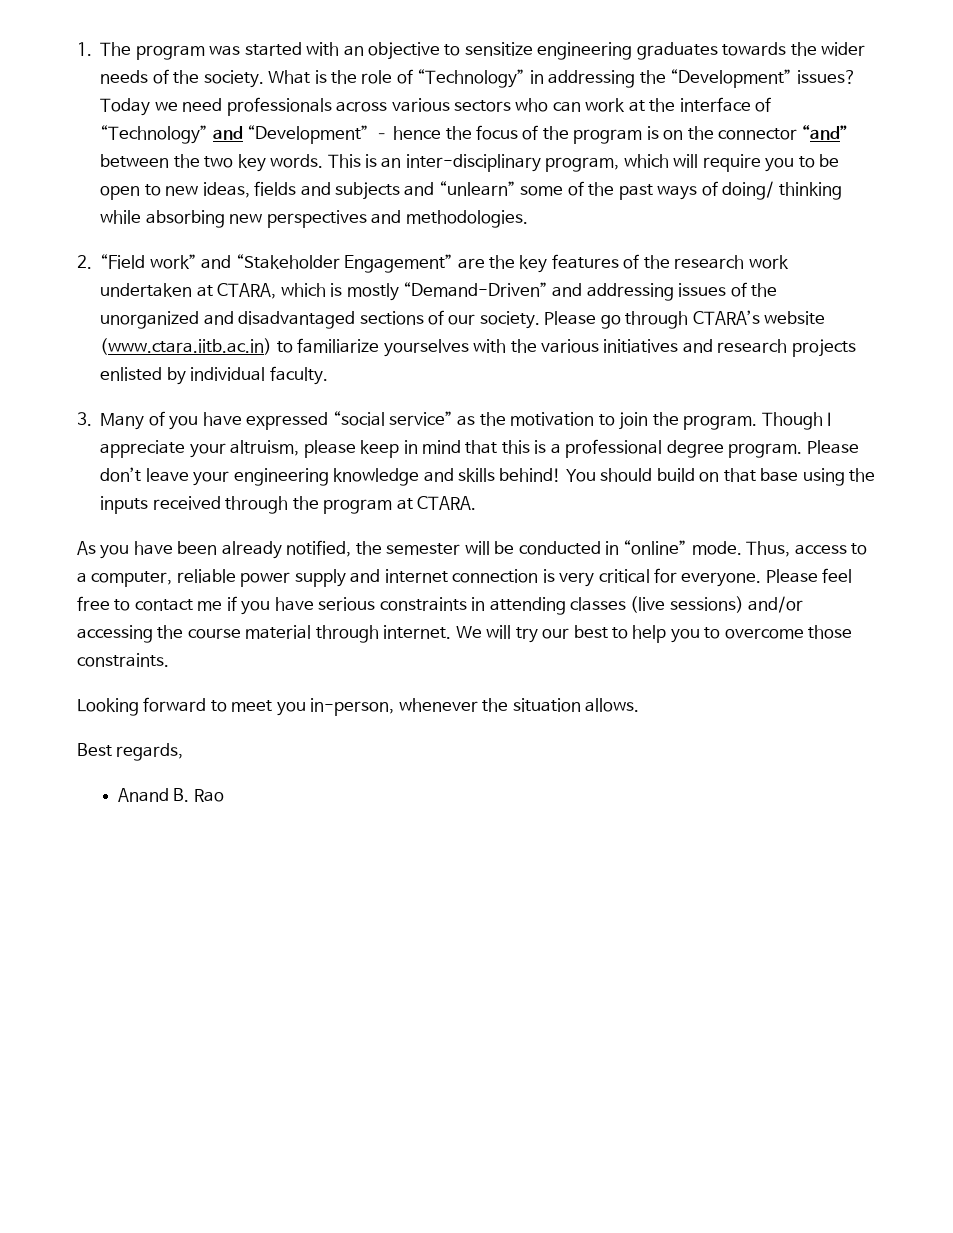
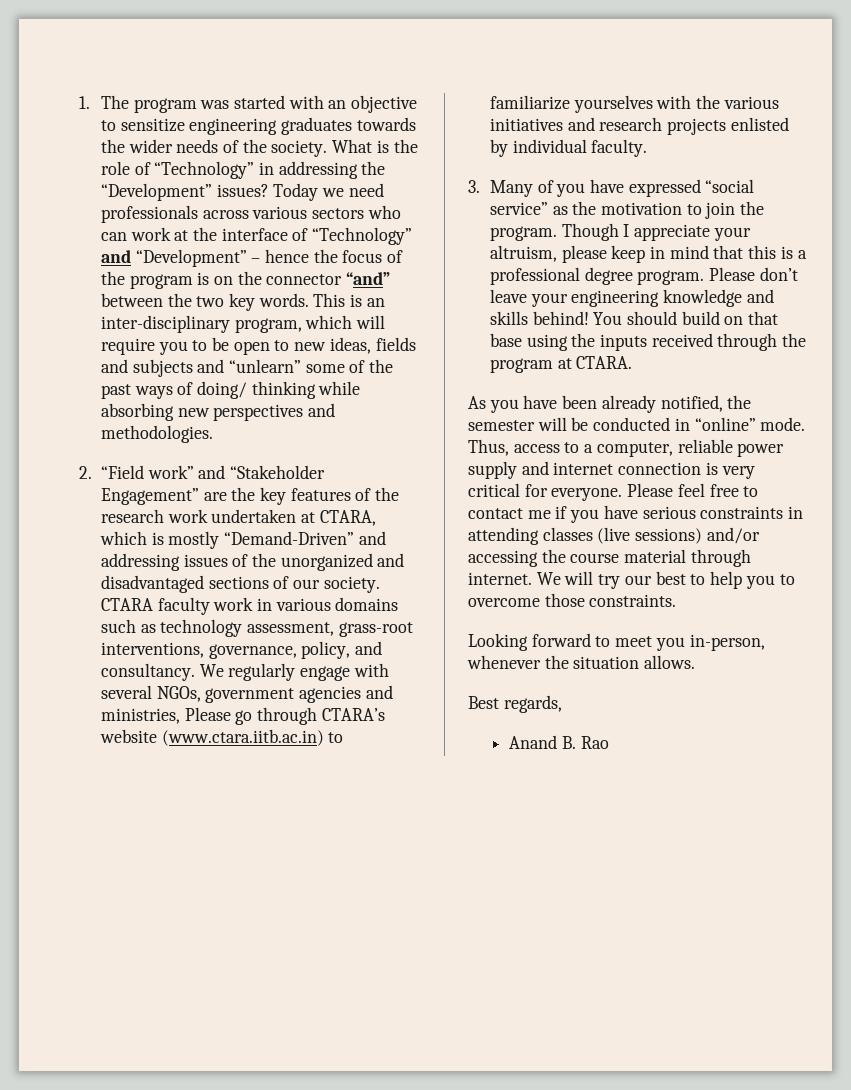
- Please go through CTARA’s website (www.ctara.iitb.ac.in) to familiarize yourselves with the various initiatives and research projects enlisted by individual faculty.
+ CTARA faculty work in various domains such as technology assessment, grass-root interventions, governance, policy, and consultancy. We regularly engage with several NGOs, government agencies and ministries, Please go through CTARA’s website (www.ctara.iitb.ac.in) to familiarize yourselves with the various initiatives and research projects enlisted by individual faculty.

